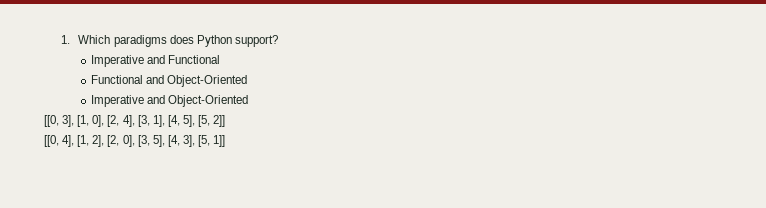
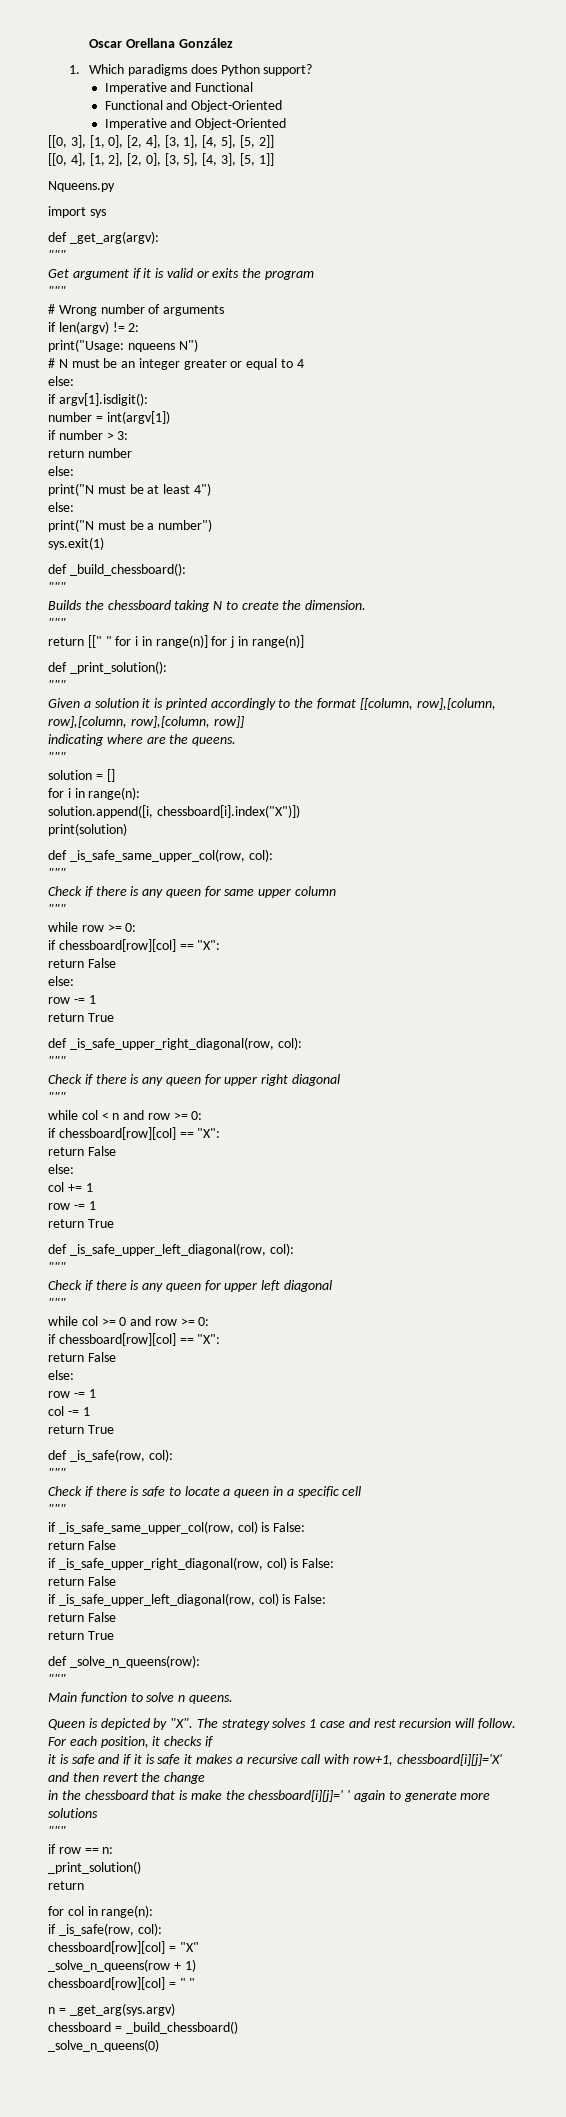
+ Oscar Orellana González
+ Nqueens.py
+ import sys
+ def _get_arg(argv):
+ """
+ Get argument if it is valid or exits the program
+ """
+ # Wrong number of arguments
+ if len(argv) != 2:
+ print("Usage: nqueens N")
+ # N must be an integer greater or equal to 4
+ else:
+ if argv[1].isdigit():
+ number = int(argv[1])
+ if number > 3:
+ return number
+ else:
+ print("N must be at least 4")
+ else:
+ print("N must be a number")
+ sys.exit(1)
+ def _build_chessboard():
+ """
+ Builds the chessboard taking N to create the dimension.
+ """
+ return [[" " for i in range(n)] for j in range(n)]
+ def _print_solution():
+ """
+ Given a solution it is printed accordingly to the format [[column, row],[column, row],[column, row],[column, row]]
+ indicating where are the queens.
+ """
+ solution = []
+ for i in range(n):
+ solution.append([i, chessboard[i].index("X")])
+ print(solution)
+ def _is_safe_same_upper_col(row, col):
+ """
+ Check if there is any queen for same upper column
+ """
+ while row >= 0:
+ if chessboard[row][col] == "X":
+ return False
+ else:
+ row -= 1
+ return True
+ def _is_safe_upper_right_diagonal(row, col):
+ """
+ Check if there is any queen for upper right diagonal
+ """
+ while col < n and row >= 0:
+ if chessboard[row][col] == "X":
+ return False
+ else:
+ col += 1
+ row -= 1
+ return True
+ def _is_safe_upper_left_diagonal(row, col):
+ """
+ Check if there is any queen for upper left diagonal
+ """
+ while col >= 0 and row >= 0:
+ if chessboard[row][col] == "X":
+ return False
+ else:
+ row -= 1
+ col -= 1
+ return True
+ def _is_safe(row, col):
+ """
+ Check if there is safe to locate a queen in a specific cell
+ """
+ if _is_safe_same_upper_col(row, col) is False:
+ return False
+ if _is_safe_upper_right_diagonal(row, col) is False:
+ return False
+ if _is_safe_upper_left_diagonal(row, col) is False:
+ return False
+ return True
+ def _solve_n_queens(row):
+ """
+ Main function to solve n queens.
+ Queen is depicted by "X". The strategy solves 1 case and rest recursion will follow. For each position, it checks if
+ it is safe and if it is safe it makes a recursive call with row+1, chessboard[i][j]='X' and then revert the change
+ in the chessboard that is make the chessboard[i][j]=' ' again to generate more solutions
+ """
+ if row == n:
+ _print_solution()
+ return
+ for col in range(n):
+ if _is_safe(row, col):
+ chessboard[row][col] = "X"
+ _solve_n_queens(row + 1)
+ chessboard[row][col] = " "
+ n = _get_arg(sys.argv)
+ chessboard = _build_chessboard()
+ _solve_n_queens(0)

